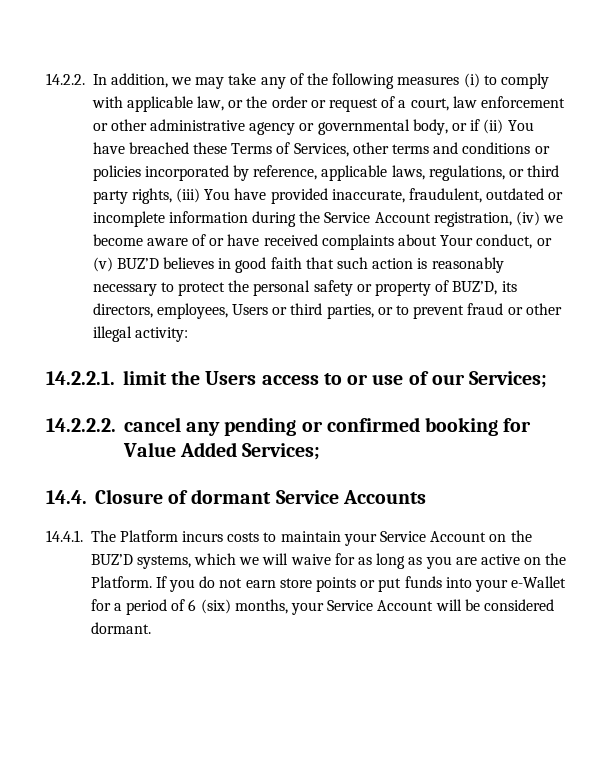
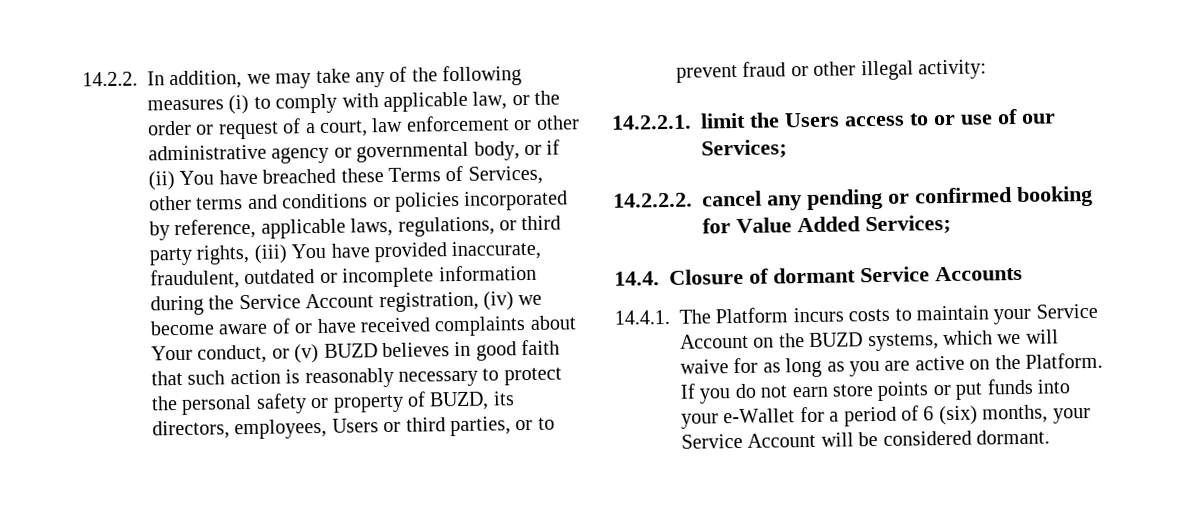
- 14.2.2. In addition, we may take any of the following measures (i) to comply with applicable law, or the order or request of a court, law enforcement or other administrative agency or governmental body, or if (ii) You have breached these Terms of Services, other terms and conditions or policies incorporated by reference, applicable laws, regulations, or third party rights, (iii) You have provided inaccurate, fraudulent, outdated or incomplete information during the Service Account registration, (iv) we become aware of or have received complaints about Your conduct, or (v) BUZ’D believes in good faith that such action is reasonably necessary to protect the personal safety or property of BUZ’D, its directors, employees, Users or third parties, or to prevent fraud or other illegal activity:
+ 14.2.2. In addition, we may take any of the following measures (i) to comply with applicable law, or the order or request of a court, law enforcement or other administrative agency or governmental body, or if (ii) You have breached these Terms of Services, other terms and conditions or policies incorporated by reference, applicable laws, regulations, or third party rights, (iii) You have provided inaccurate, fraudulent, outdated or incomplete information during the Service Account registration, (iv) we become aware of or have received complaints about Your conduct, or (v) BUZD believes in good faith that such action is reasonably necessary to protect the personal safety or property of BUZD, its directors, employees, Users or third parties, or to prevent fraud or other illegal activity:
- 14.4.1. The Platform incurs costs to maintain your Service Account on the BUZ’D systems, which we will waive for as long as you are active on the Platform.
+ 14.4.1. The Platform incurs costs to maintain your Service Account on the BUZD systems, which we will waive for as long as you are active on the Platform.

